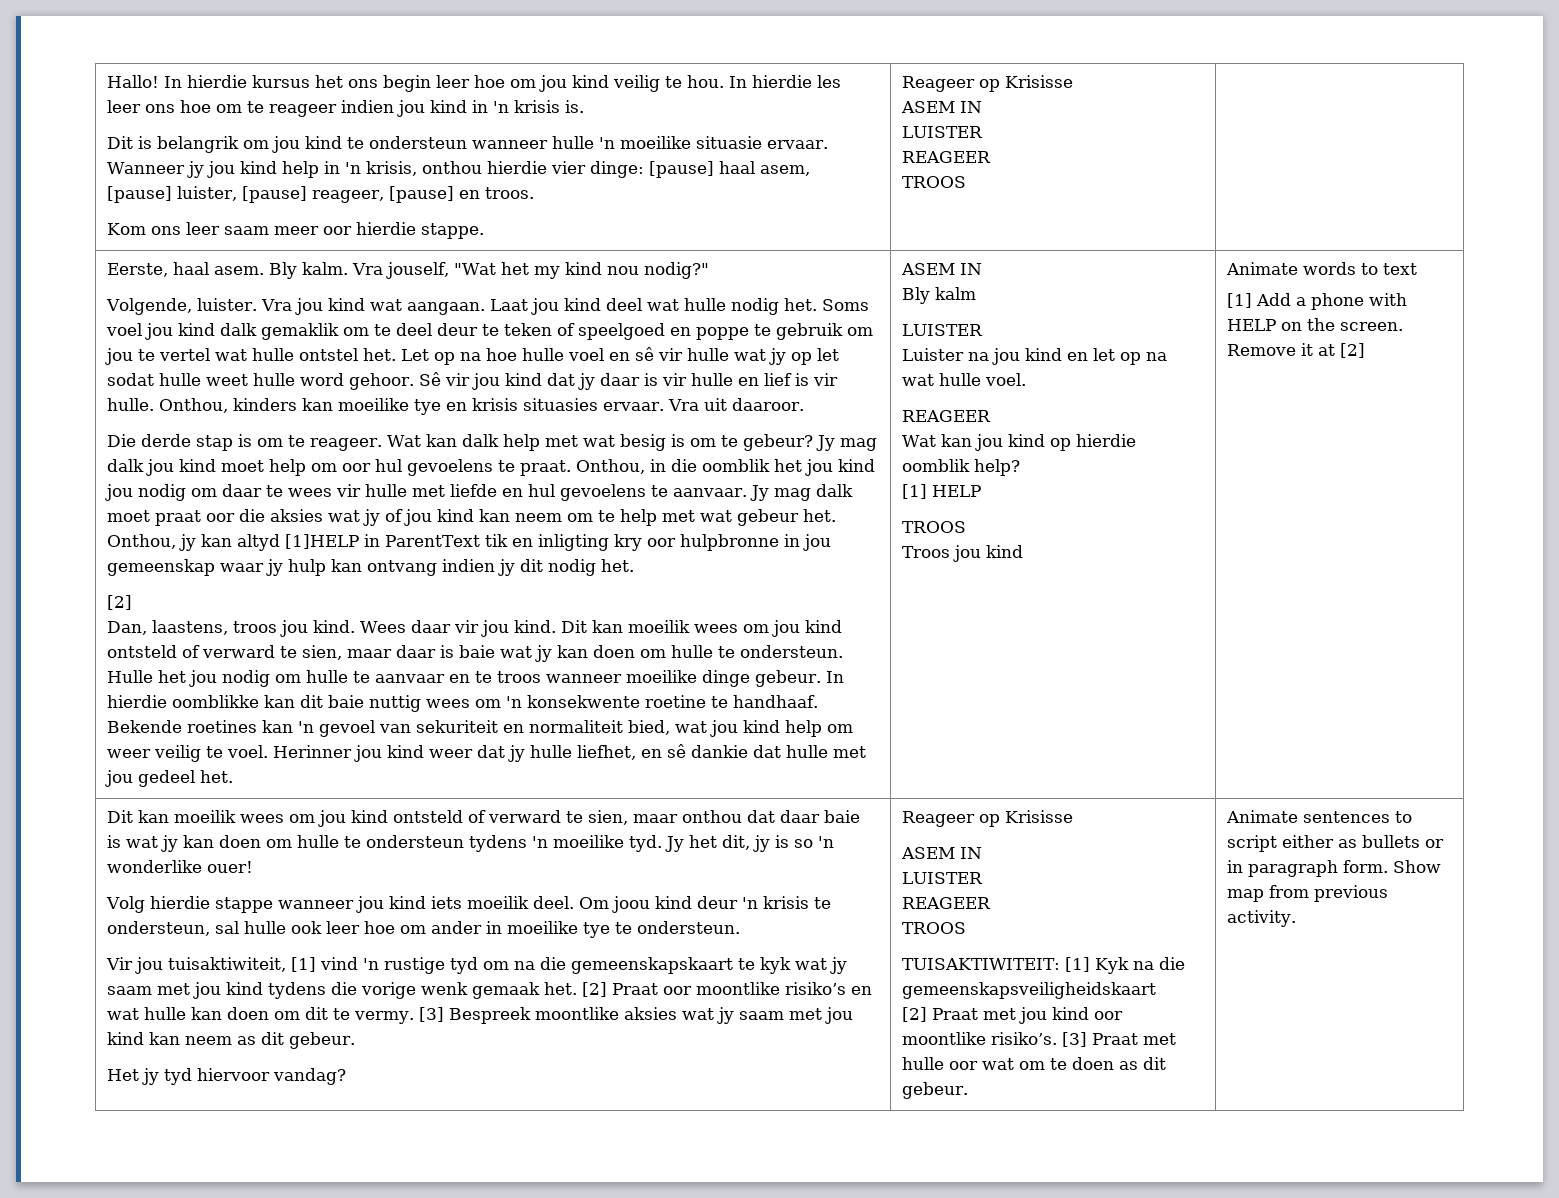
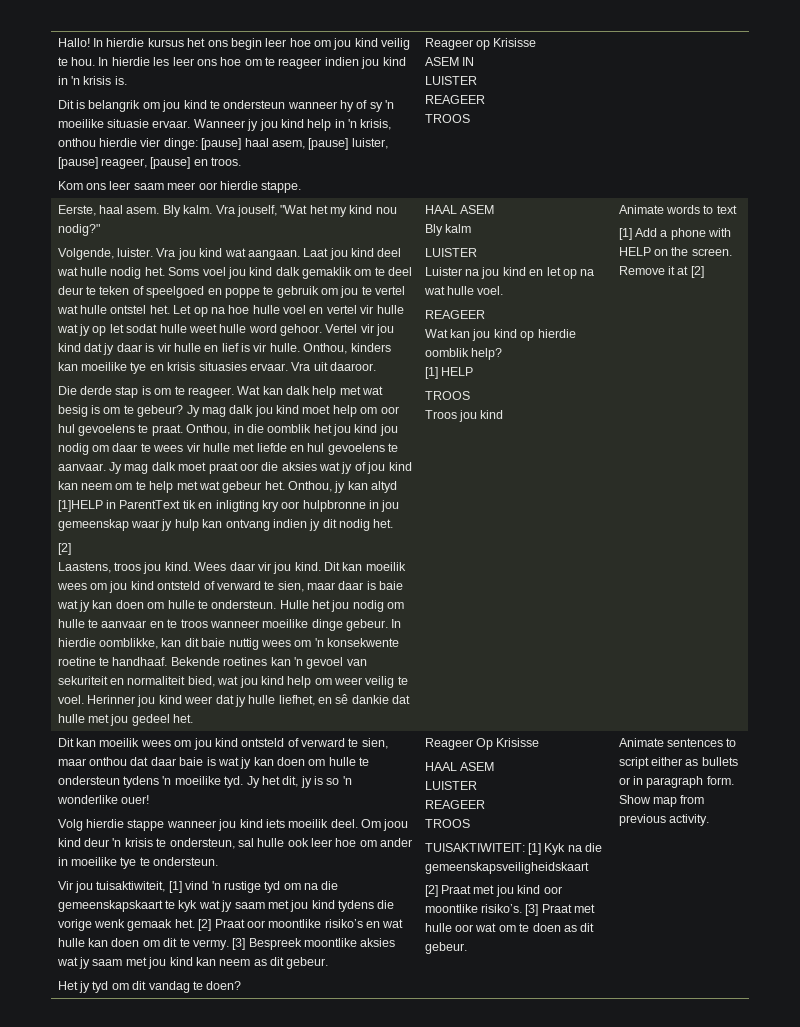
- Dit is belangrik om jou kind te ondersteun wanneer hulle 'n moeilike situasie ervaar.
+ Dit is belangrik om jou kind te ondersteun wanneer hy of sy 'n moeilike situasie ervaar.
- Let op na hoe hulle voel en sê vir hulle wat jy op let sodat hulle weet hulle word gehoor.
+ Let op na hoe hulle voel en vertel vir hulle wat jy op let sodat hulle weet hulle word gehoor.
- Sê vir jou kind dat jy daar is vir hulle en lief is vir hulle.
+ Vertel vir jou kind dat jy daar is vir hulle en lief is vir hulle.
- Dan, laastens, troos jou kind.
+ Laastens, troos jou kind.
- In hierdie oomblikke kan dit baie nuttig wees om 'n konsekwente roetine te handhaaf.
+ In hierdie oomblikke, kan dit baie nuttig wees om 'n konsekwente roetine te handhaaf.
- Herinner jou kind weer dat jy hulle liefhet, en sê dankie dat hulle met jou gedeel het. | ASEM IN
+ Herinner jou kind weer dat jy hulle liefhet, en sê dankie dat hulle met jou gedeel het. | HAAL ASEM
- Het jy tyd hiervoor vandag? | Reageer op Krisisse
- ASEM IN
+ Het jy tyd om dit vandag te doen? | Reageer Op Krisisse
+ HAAL ASEM

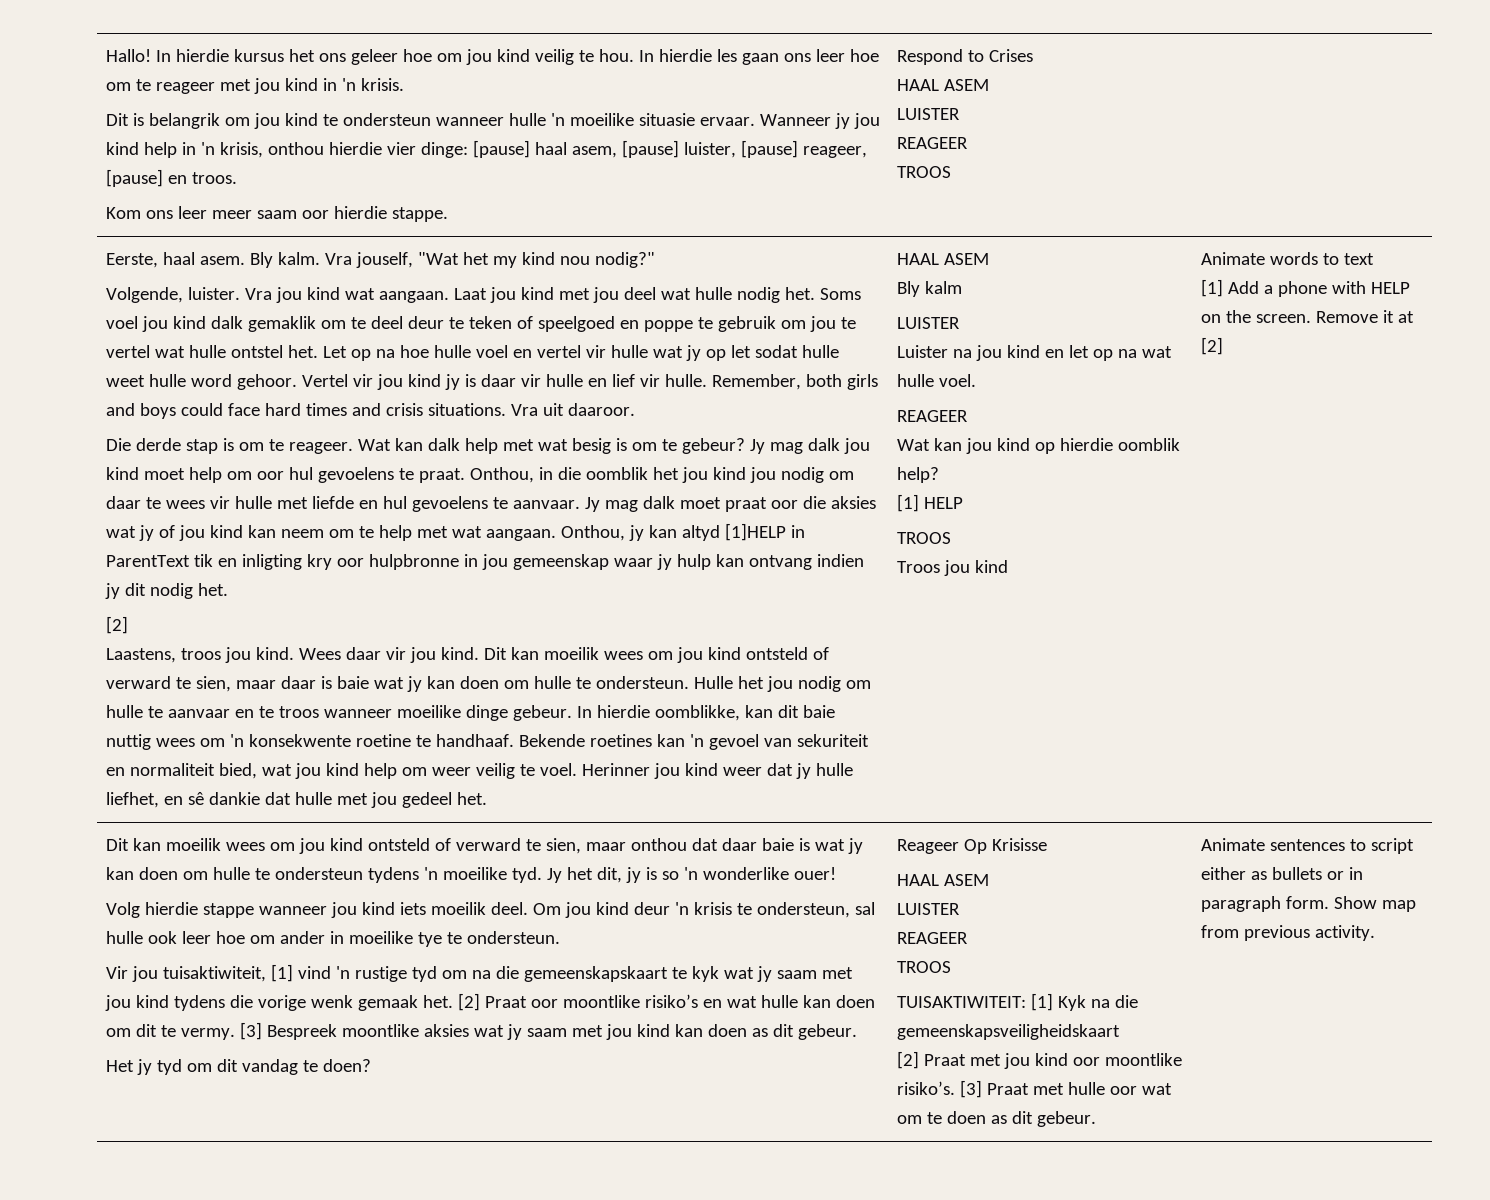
- In hierdie kursus het ons begin leer hoe om jou kind veilig te hou.
+ In hierdie kursus het ons geleer hoe om jou kind veilig te hou.
- In hierdie les leer ons hoe om te reageer indien jou kind in 'n krisis is.
+ In hierdie les gaan ons leer hoe om te reageer met jou kind in 'n krisis.
- Dit is belangrik om jou kind te ondersteun wanneer hy of sy 'n moeilike situasie ervaar.
+ Dit is belangrik om jou kind te ondersteun wanneer hulle 'n moeilike situasie ervaar.
- Kom ons leer saam meer oor hierdie stappe.
+ Kom ons leer meer saam oor hierdie stappe.
- Reageer op Krisisse
- ASEM IN
+ Respond to Crises
+ HAAL ASEM
- Laat jou kind deel wat hulle nodig het.
+ Laat jou kind met jou deel wat hulle nodig het.
- Vertel vir jou kind dat jy daar is vir hulle en lief is vir hulle.
+ Vertel vir jou kind jy is daar vir hulle en lief vir hulle.
- Onthou, kinders kan moeilike tye en krisis situasies ervaar.
+ Remember, both girls and boys could face hard times and crisis situations.
- Jy mag dalk moet praat oor die aksies wat jy of jou kind kan neem om te help met wat gebeur het.
+ Jy mag dalk moet praat oor die aksies wat jy of jou kind kan neem om te help met wat aangaan.
- Om joou kind deur 'n krisis te ondersteun, sal hulle ook leer hoe om ander in moeilike tye te ondersteun.
+ Om jou kind deur 'n krisis te ondersteun, sal hulle ook leer hoe om ander in moeilike tye te ondersteun.
- [3] Bespreek moontlike aksies wat jy saam met jou kind kan neem as dit gebeur.
+ [3] Bespreek moontlike aksies wat jy saam met jou kind kan doen as dit gebeur.

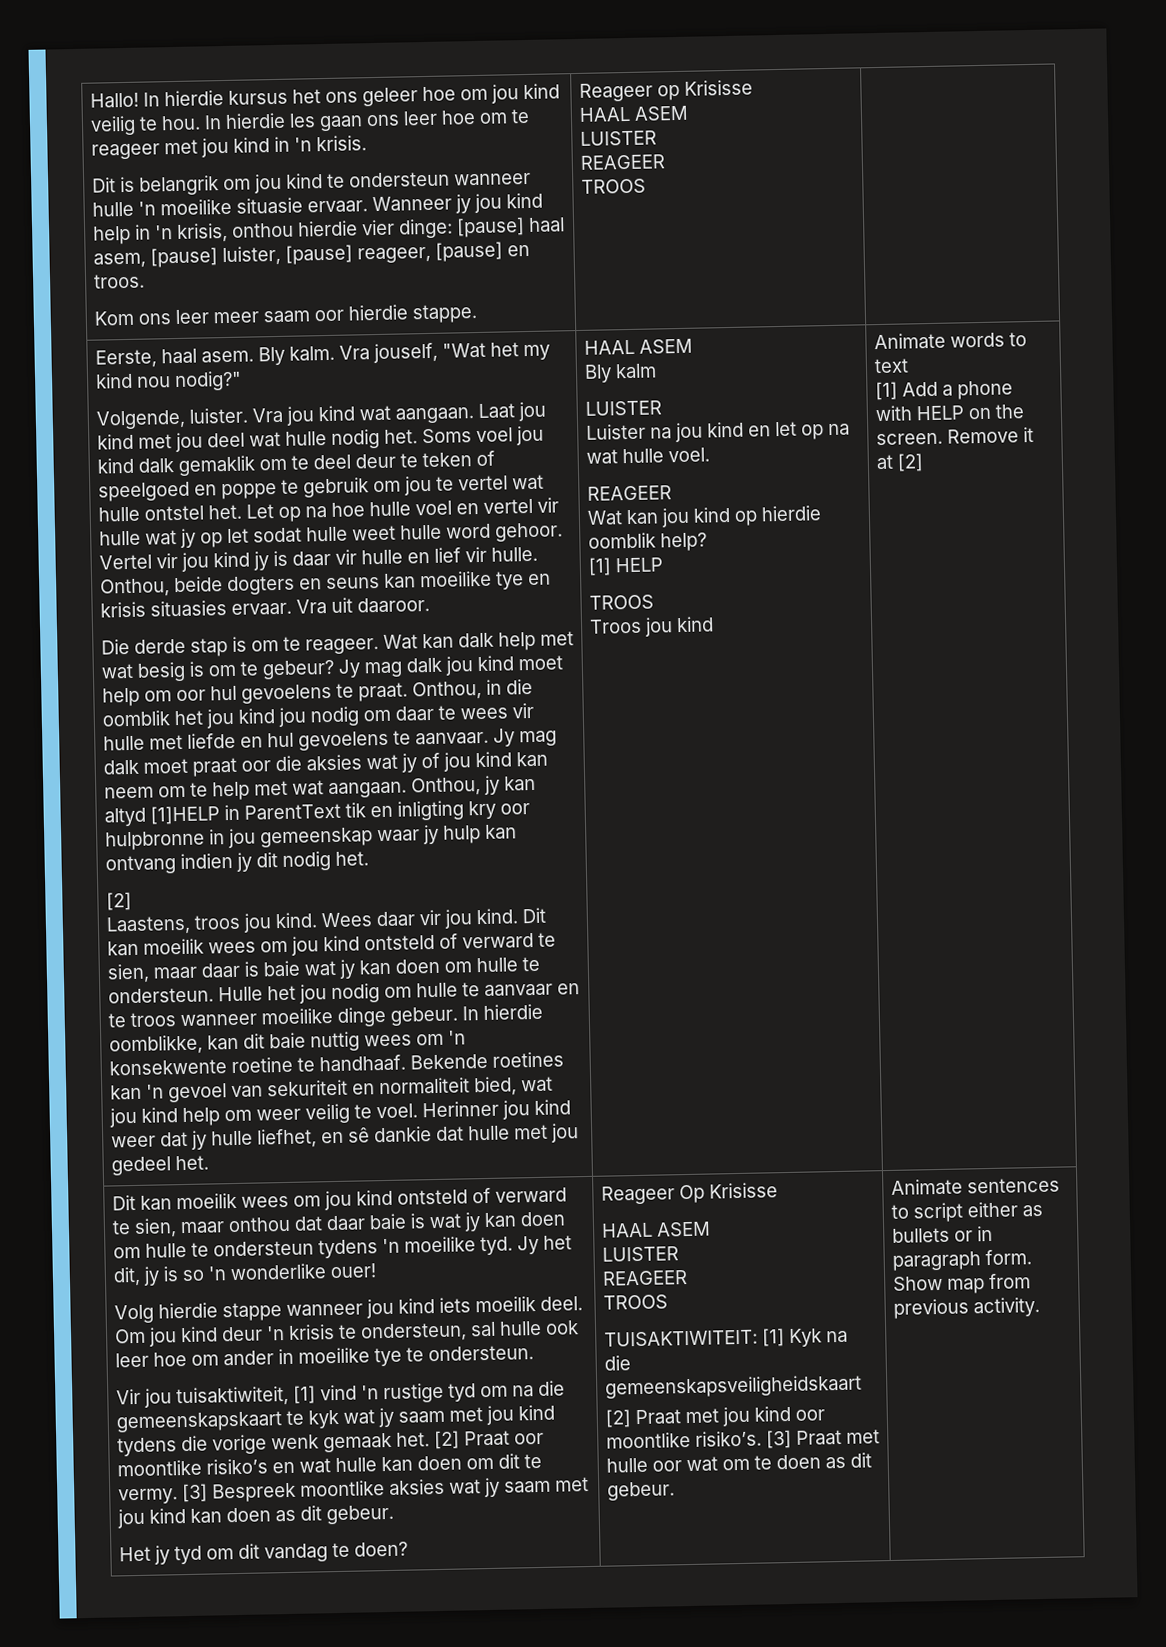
- Respond to Crises
+ Reageer op Krisisse
- Remember, both girls and boys could face hard times and crisis situations.
+ Onthou, beide dogters en seuns kan moeilike tye en krisis situasies ervaar.

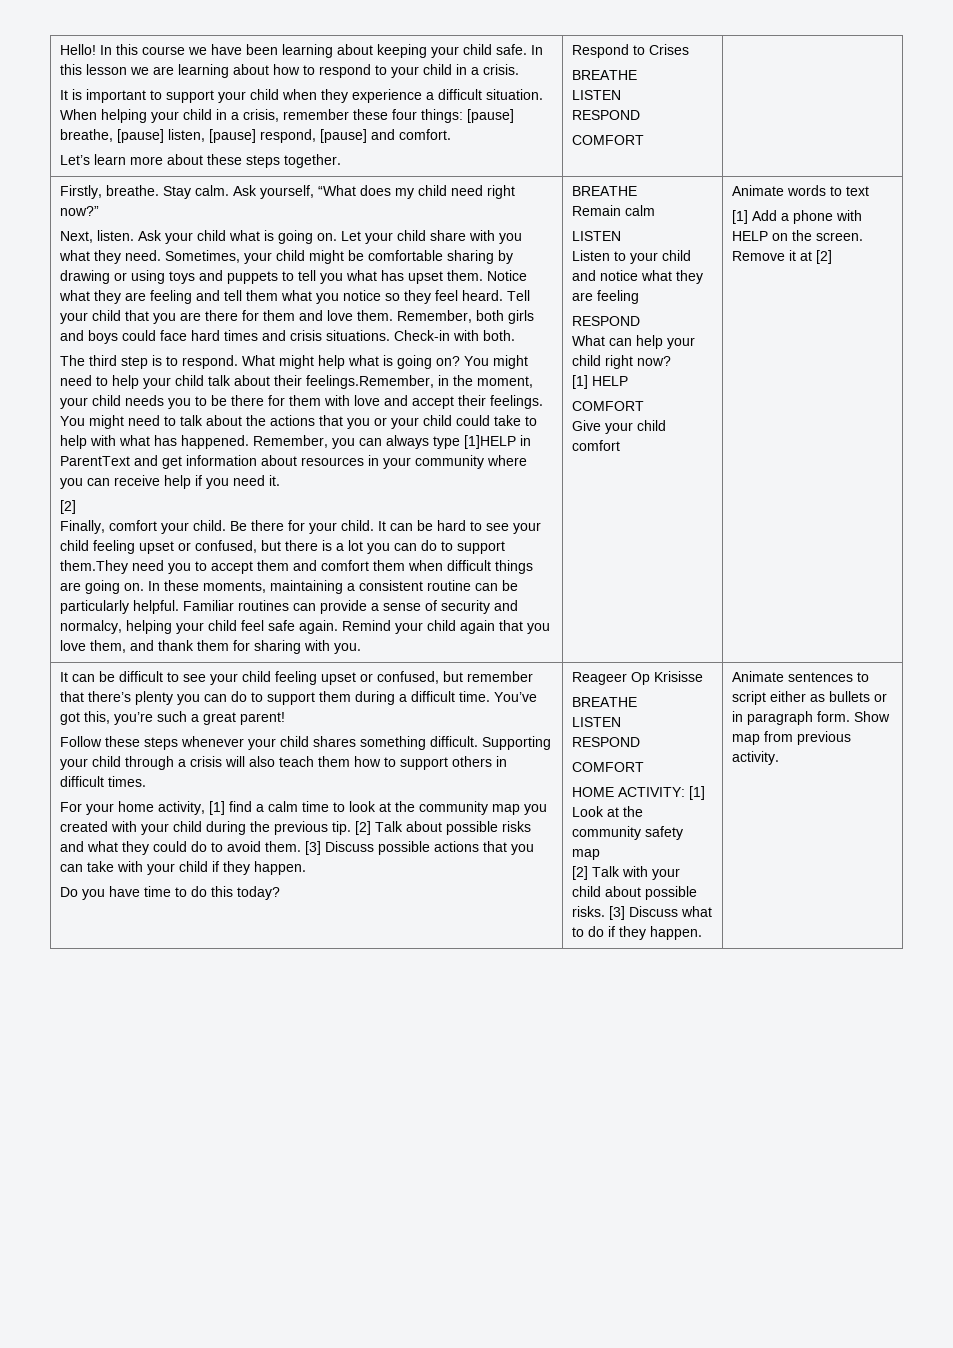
- Hallo! In hierdie kursus het ons geleer hoe om jou kind veilig te hou. In hierdie les gaan ons leer hoe om te reageer met jou kind in 'n krisis.
- Dit is belangrik om jou kind te ondersteun wanneer hulle 'n moeilike situasie ervaar. Wanneer jy jou kind help in 'n krisis, onthou hierdie vier dinge: [pause] haal asem, [pause] luister, [pause] reageer, [pause] en troos.
- Kom ons leer meer saam oor hierdie stappe. | Reageer op Krisisse
- HAAL ASEM
- LUISTER
- REAGEER
- TROOS |
- Eerste, haal asem. Bly kalm. Vra jouself, "Wat het my kind nou nodig?"
- Volgende, luister. Vra jou kind wat aangaan. Laat jou kind met jou deel wat hulle nodig het. Soms voel jou kind dalk gemaklik om te deel deur te teken of speelgoed en poppe te gebruik om jou te vertel wat hulle ontstel het. Let op na hoe hulle voel en vertel vir hulle wat jy op let sodat hulle weet hulle word gehoor. Vertel vir jou kind jy is daar vir hulle en lief vir hulle. Onthou, beide dogters en seuns kan moeilike tye en krisis situasies ervaar. Vra uit daaroor.
- Die derde stap is om te reageer. Wat kan dalk help met wat besig is om te gebeur? Jy mag dalk jou kind moet help om oor hul gevoelens te praat. Onthou, in die oomblik het jou kind jou nodig om daar te wees vir hulle met liefde en hul gevoelens te aanvaar. Jy mag dalk moet praat oor die aksies wat jy of jou kind kan neem om te help met wat aangaan. Onthou, jy kan altyd [1]HELP in ParentText tik en inligting kry oor hulpbronne in jou gemeenskap waar jy hulp kan ontvang indien jy dit nodig het.
+ Hello! In this course we have been learning about keeping your child safe. In this lesson we are learning about how to respond to your child in a crisis.
+ It is important to support your child when they experience a difficult situation. When helping your child in a crisis, remember these four things: [pause] breathe, [pause] listen, [pause] respond, [pause] and comfort.
+ Let’s learn more about these steps together. | Respond to Crises
+ BREATHE
+ LISTEN
+ RESPOND
+ COMFORT |
+ Firstly, breathe. Stay calm. Ask yourself, “What does my child need right now?”
+ Next, listen. Ask your child what is going on. Let your child share with you what they need. Sometimes, your child might be comfortable sharing by drawing or using toys and puppets to tell you what has upset them. Notice what they are feeling and tell them what you notice so they feel heard. Tell your child that you are there for them and love them. Remember, both girls and boys could face hard times and crisis situations. Check-in with both.
+ The third step is to respond. What might help what is going on? You might need to help your child talk about their feelings.Remember, in the moment, your child needs you to be there for them with love and accept their feelings. You might need to talk about the actions that you or your child could take to help with what has happened. Remember, you can always type [1]HELP in ParentText and get information about resources in your community where you can receive help if you need it.
  [2]
- Laastens, troos jou kind. Wees daar vir jou kind. Dit kan moeilik wees om jou kind ontsteld of verward te sien, maar daar is baie wat jy kan doen om hulle te ondersteun. Hulle het jou nodig om hulle te aanvaar en te troos wanneer moeilike dinge gebeur. In hierdie oomblikke, kan dit baie nuttig wees om 'n konsekwente roetine te handhaaf. Bekende roetines kan 'n gevoel van sekuriteit en normaliteit bied, wat jou kind help om weer veilig te voel. Herinner jou kind weer dat jy hulle liefhet, en sê dankie dat hulle met jou gedeel het. | HAAL ASEM
- Bly kalm
- LUISTER
- Luister na jou kind en let op na wat hulle voel.
- REAGEER
- Wat kan jou kind op hierdie oomblik help?
+ Finally, comfort your child. Be there for your child. It can be hard to see your child feeling upset or confused, but there is a lot you can do to support them.They need you to accept them and comfort them when difficult things are going on. In these moments, maintaining a consistent routine can be particularly helpful. Familiar routines can provide a sense of security and normalcy, helping your child feel safe again. Remind your child again that you love them, and thank them for sharing with you. | BREATHE
+ Remain calm
+ LISTEN
+ Listen to your child and notice what they are feeling
+ RESPOND
+ What can help your child right now?
  [1] HELP
- TROOS
- Troos jou kind
+ COMFORT
+ Give your child comfort
- Dit kan moeilik wees om jou kind ontsteld of verward te sien, maar onthou dat daar baie is wat jy kan doen om hulle te ondersteun tydens 'n moeilike tyd. Jy het dit, jy is so 'n wonderlike ouer!
- Volg hierdie stappe wanneer jou kind iets moeilik deel. Om jou kind deur 'n krisis te ondersteun, sal hulle ook leer hoe om ander in moeilike tye te ondersteun.
- Vir jou tuisaktiwiteit, [1] vind 'n rustige tyd om na die gemeenskapskaart te kyk wat jy saam met jou kind tydens die vorige wenk gemaak het. [2] Praat oor moontlike risiko’s en wat hulle kan doen om dit te vermy. [3] Bespreek moontlike aksies wat jy saam met jou kind kan doen as dit gebeur.
- Het jy tyd om dit vandag te doen? | Reageer Op Krisisse
- HAAL ASEM
- LUISTER
- REAGEER
- TROOS
- TUISAKTIWITEIT: [1] Kyk na die gemeenskapsveiligheidskaart
- [2] Praat met jou kind oor moontlike risiko’s. [3] Praat met hulle oor wat om te doen as dit gebeur.
+ It can be difficult to see your child feeling upset or confused, but remember that there’s plenty you can do to support them during a difficult time. You’ve got this, you’re such a great parent!
+ Follow these steps whenever your child shares something difficult. Supporting your child through a crisis will also teach them how to support others in difficult times.
+ For your home activity, [1] find a calm time to look at the community map you created with your child during the previous tip. [2] Talk about possible risks and what they could do to avoid them. [3] Discuss possible actions that you can take with your child if they happen.
+ Do you have time to do this today? | Reageer Op Krisisse
+ BREATHE
+ LISTEN
+ RESPOND
+ COMFORT
+ HOME ACTIVITY: [1] Look at the community safety map
+ [2] Talk with your child about possible risks. [3] Discuss what to do if they happen.

